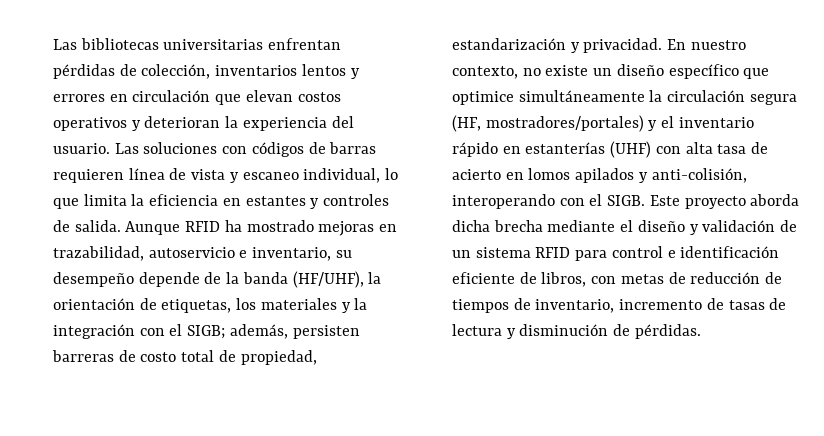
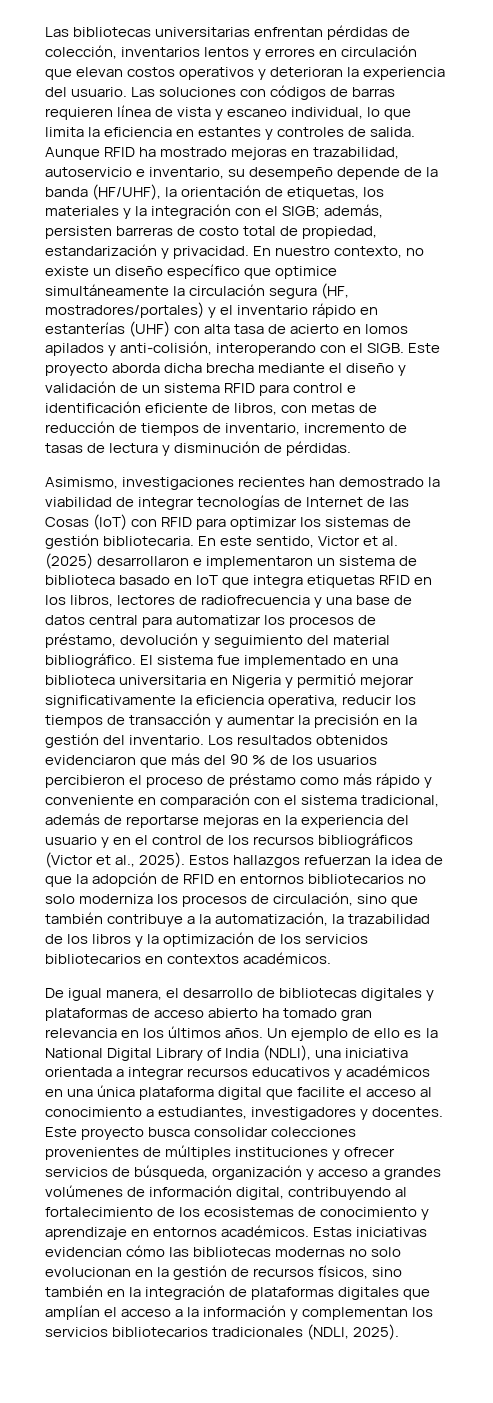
+ Asimismo, investigaciones recientes han demostrado la viabilidad de integrar tecnologías de Internet de las Cosas (IoT) con RFID para optimizar los sistemas de gestión bibliotecaria. En este sentido, Victor et al. (2025) desarrollaron e implementaron un sistema de biblioteca basado en IoT que integra etiquetas RFID en los libros, lectores de radiofrecuencia y una base de datos central para automatizar los procesos de préstamo, devolución y seguimiento del material bibliográfico. El sistema fue implementado en una biblioteca universitaria en Nigeria y permitió mejorar significativamente la eficiencia operativa, reducir los tiempos de transacción y aumentar la precisión en la gestión del inventario. Los resultados obtenidos evidenciaron que más del 90 % de los usuarios percibieron el proceso de préstamo como más rápido y conveniente en comparación con el sistema tradicional, además de reportarse mejoras en la experiencia del usuario y en el control de los recursos bibliográficos (Victor et al., 2025). Estos hallazgos refuerzan la idea de que la adopción de RFID en entornos bibliotecarios no solo moderniza los procesos de circulación, sino que también contribuye a la automatización, la trazabilidad de los libros y la optimización de los servicios bibliotecarios en contextos académicos.
+ De igual manera, el desarrollo de bibliotecas digitales y plataformas de acceso abierto ha tomado gran relevancia en los últimos años. Un ejemplo de ello es la National Digital Library of India (NDLI), una iniciativa orientada a integrar recursos educativos y académicos en una única plataforma digital que facilite el acceso al conocimiento a estudiantes, investigadores y docentes. Este proyecto busca consolidar colecciones provenientes de múltiples instituciones y ofrecer servicios de búsqueda, organización y acceso a grandes volúmenes de información digital, contribuyendo al fortalecimiento de los ecosistemas de conocimiento y aprendizaje en entornos académicos. Estas iniciativas evidencian cómo las bibliotecas modernas no solo evolucionan en la gestión de recursos físicos, sino también en la integración de plataformas digitales que amplían el acceso a la información y complementan los servicios bibliotecarios tradicionales (NDLI, 2025).

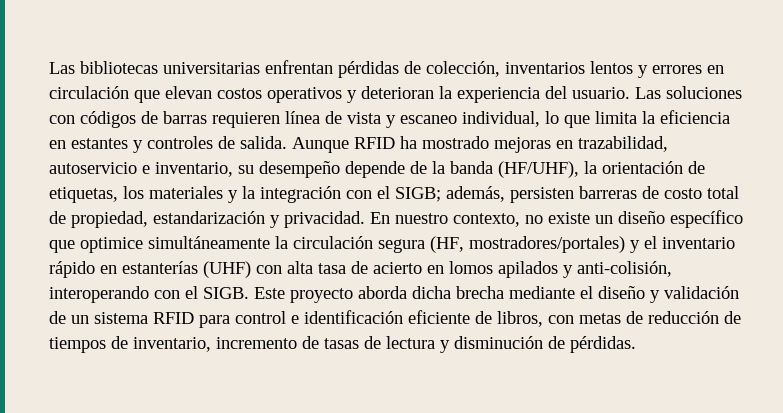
- Asimismo, investigaciones recientes han demostrado la viabilidad de integrar tecnologías de Internet de las Cosas (IoT) con RFID para optimizar los sistemas de gestión bibliotecaria. En este sentido, Victor et al. (2025) desarrollaron e implementaron un sistema de biblioteca basado en IoT que integra etiquetas RFID en los libros, lectores de radiofrecuencia y una base de datos central para automatizar los procesos de préstamo, devolución y seguimiento del material bibliográfico. El sistema fue implementado en una biblioteca universitaria en Nigeria y permitió mejorar significativamente la eficiencia operativa, reducir los tiempos de transacción y aumentar la precisión en la gestión del inventario. Los resultados obtenidos evidenciaron que más del 90 % de los usuarios percibieron el proceso de préstamo como más rápido y conveniente en comparación con el sistema tradicional, además de reportarse mejoras en la experiencia del usuario y en el control de los recursos bibliográficos (Victor et al., 2025). Estos hallazgos refuerzan la idea de que la adopción de RFID en entornos bibliotecarios no solo moderniza los procesos de circulación, sino que también contribuye a la automatización, la trazabilidad de los libros y la optimización de los servicios bibliotecarios en contextos académicos.
- De igual manera, el desarrollo de bibliotecas digitales y plataformas de acceso abierto ha tomado gran relevancia en los últimos años. Un ejemplo de ello es la National Digital Library of India (NDLI), una iniciativa orientada a integrar recursos educativos y académicos en una única plataforma digital que facilite el acceso al conocimiento a estudiantes, investigadores y docentes. Este proyecto busca consolidar colecciones provenientes de múltiples instituciones y ofrecer servicios de búsqueda, organización y acceso a grandes volúmenes de información digital, contribuyendo al fortalecimiento de los ecosistemas de conocimiento y aprendizaje en entornos académicos. Estas iniciativas evidencian cómo las bibliotecas modernas no solo evolucionan en la gestión de recursos físicos, sino también en la integración de plataformas digitales que amplían el acceso a la información y complementan los servicios bibliotecarios tradicionales (NDLI, 2025).

